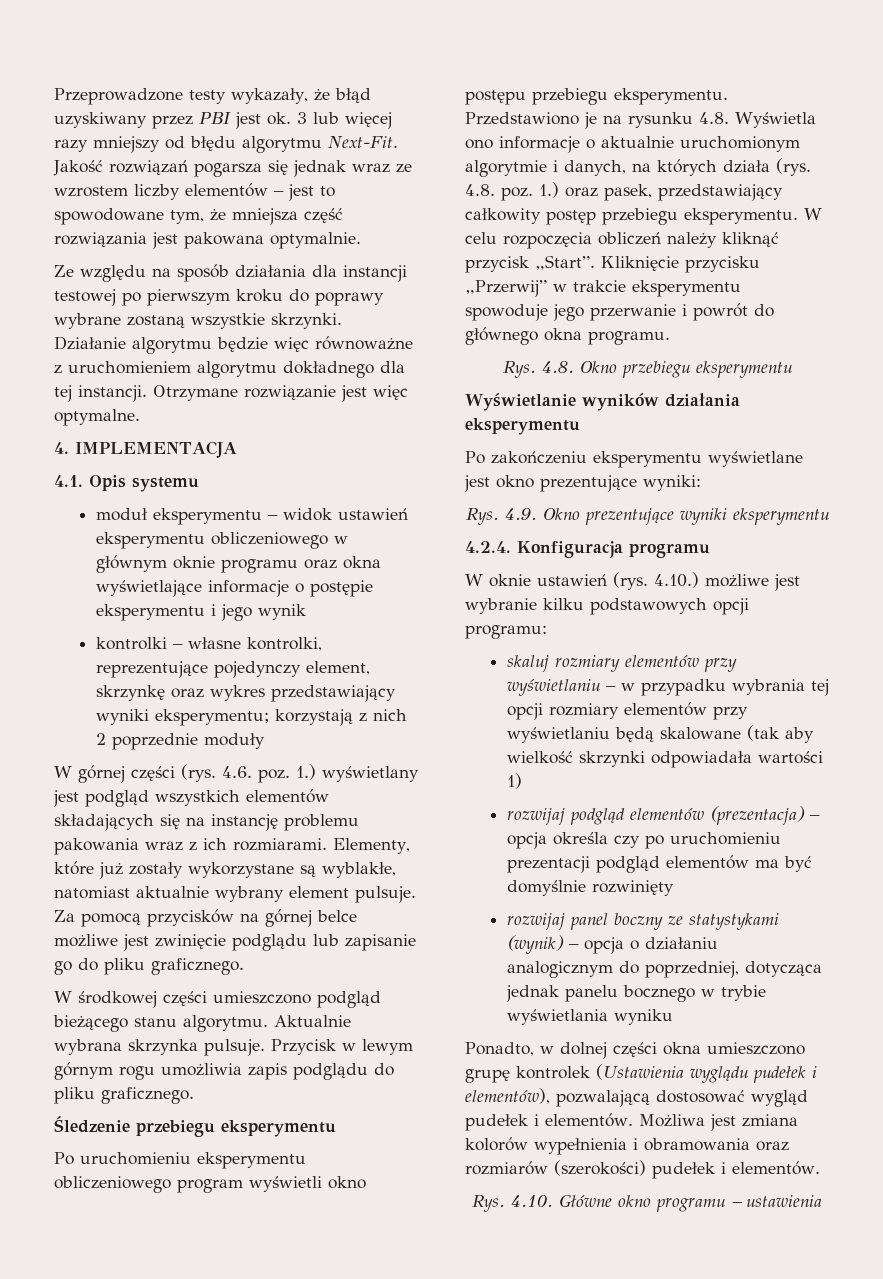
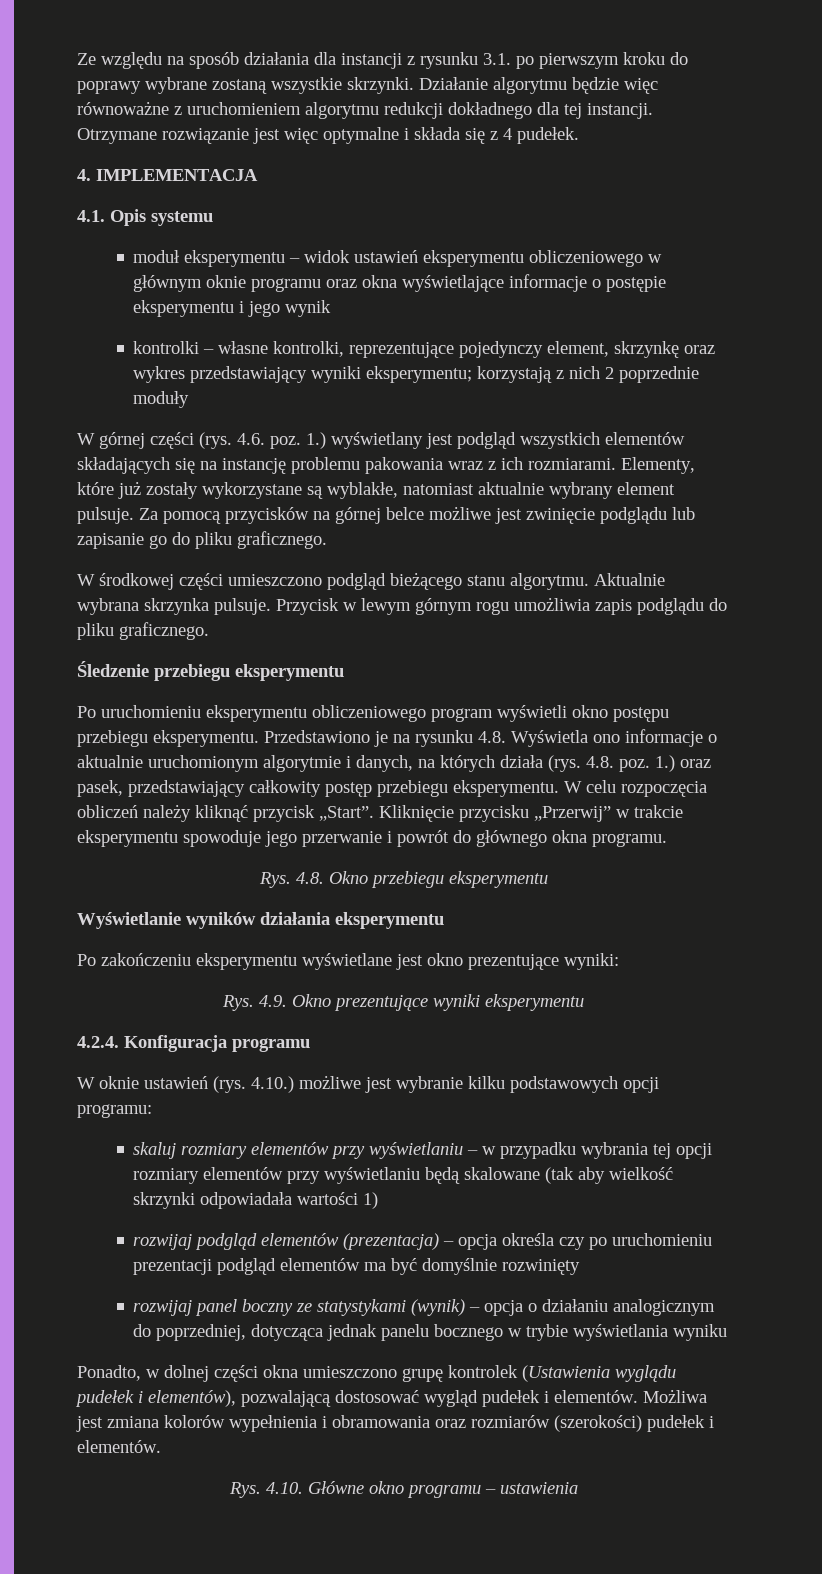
- Przeprowadzone testy wykazały, że błąd uzyskiwany przez PBI jest ok. 3 lub więcej razy mniejszy od błędu algorytmu Next-Fit. Jakość rozwiązań pogarsza się jednak wraz ze wzrostem liczby elementów – jest to spowodowane tym, że mniejsza część rozwiązania jest pakowana optymalnie.
- Ze względu na sposób działania dla instancji testowej po pierwszym kroku do poprawy wybrane zostaną wszystkie skrzynki.
+ Ze względu na sposób działania dla instancji z rysunku 3.1. po pierwszym kroku do poprawy wybrane zostaną wszystkie skrzynki.
- Działanie algorytmu będzie więc równoważne z uruchomieniem algorytmu dokładnego dla tej instancji.
+ Działanie algorytmu będzie więc równoważne z uruchomieniem algorytmu redukcji dokładnego dla tej instancji.
- Otrzymane rozwiązanie jest więc optymalne.
+ Otrzymane rozwiązanie jest więc optymalne i składa się z 4 pudełek.

